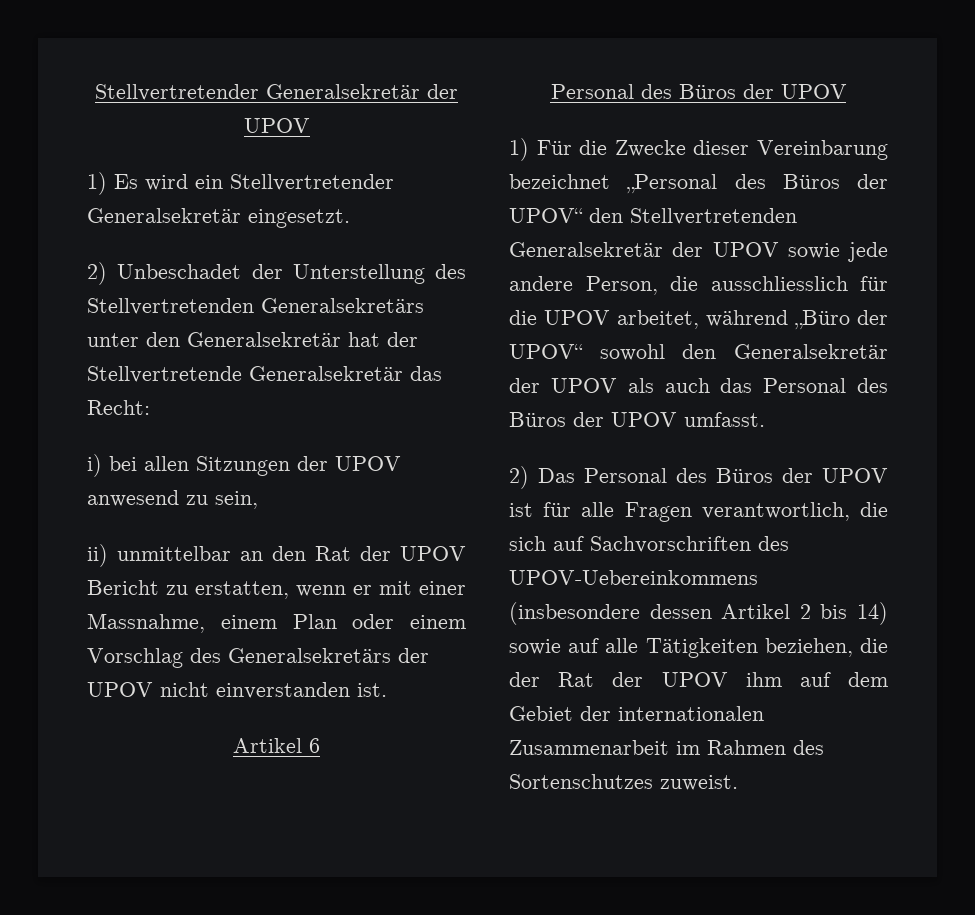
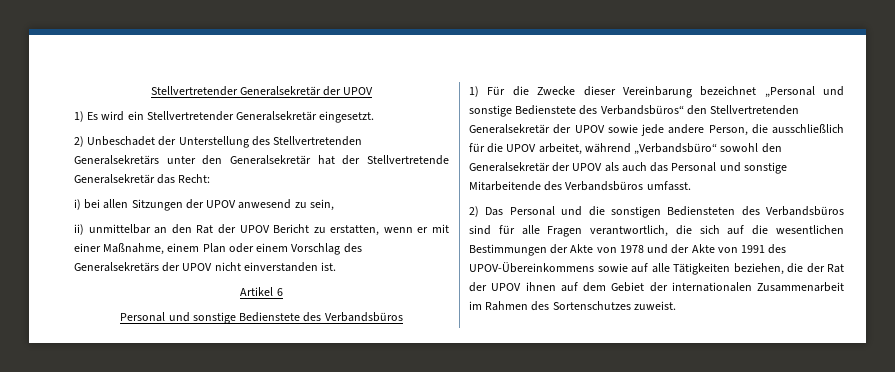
- ii) unmittelbar an den Rat der UPOV Bericht zu erstatten, wenn er mit einer Massnahme, einem Plan oder einem Vorschlag des Generalsekretärs der UPOV nicht einverstanden ist.
+ ii) unmittelbar an den Rat der UPOV Bericht zu erstatten, wenn er mit einer Maßnahme, einem Plan oder einem Vorschlag des Generalsekretärs der UPOV nicht einverstanden ist.
  Artikel 6
- Personal des Büros der UPOV
+ Personal und sonstige Bedienstete des Verbandsbüros
- 1) Für die Zwecke dieser Vereinbarung bezeichnet „Personal des Büros der UPOV“ den Stellvertretenden Generalsekretär der UPOV sowie jede andere Person, die ausschliesslich für die UPOV arbeitet, während „Büro der UPOV“ sowohl den Generalsekretär der UPOV als auch das Personal des Büros der UPOV umfasst.
+ 1) Für die Zwecke dieser Vereinbarung bezeichnet „Personal und sonstige Bedienstete des Verbandsbüros“ den Stellvertretenden Generalsekretär der UPOV sowie jede andere Person, die ausschließlich für die UPOV arbeitet, während „Verbandsbüro“ sowohl den Generalsekretär der UPOV als auch das Personal und sonstige Mitarbeitende des Verbandsbüros umfasst.
- 2) Das Personal des Büros der UPOV ist für alle Fragen verantwortlich, die sich auf Sachvorschriften des UPOV-Uebereinkommens (insbesondere dessen Artikel 2 bis 14) sowie auf alle Tätigkeiten beziehen, die der Rat der UPOV ihm auf dem Gebiet der internationalen Zusammenarbeit im Rahmen des Sortenschutzes zuweist.
+ 2) Das Personal und die sonstigen Bediensteten des Verbandsbüros sind für alle Fragen verantwortlich, die sich auf die wesentlichen Bestimmungen der Akte von 1978 und der Akte von 1991 des UPOV-Übereinkommens sowie auf alle Tätigkeiten beziehen, die der Rat der UPOV ihnen auf dem Gebiet der internationalen Zusammenarbeit im Rahmen des Sortenschutzes zuweist.

